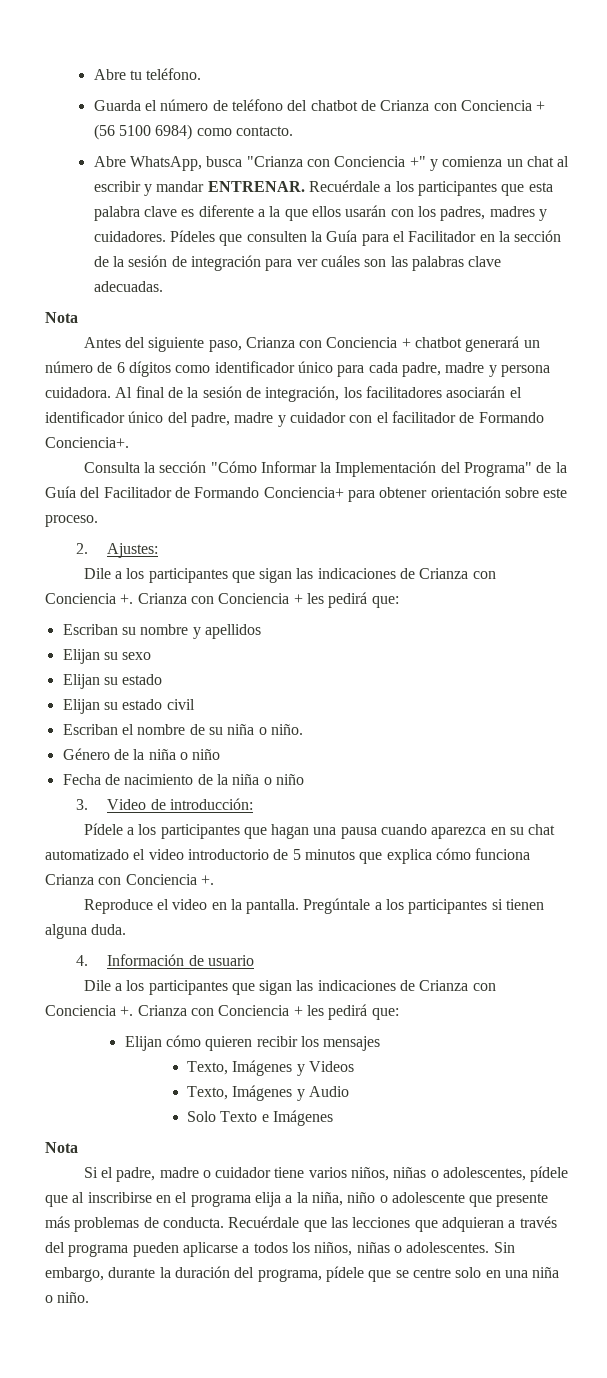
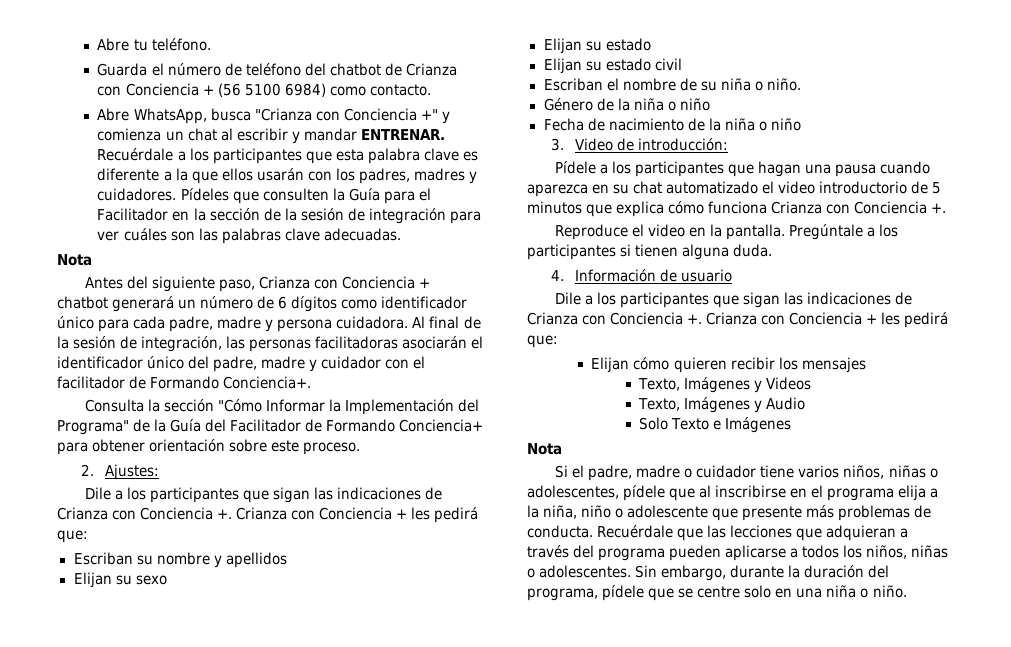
- Al final de la sesión de integración, los facilitadores asociarán el identificador único del padre, madre y cuidador con el facilitador de Formando Conciencia+.
+ Al final de la sesión de integración, las personas facilitadoras asociarán el identificador único del padre, madre y cuidador con el facilitador de Formando Conciencia+.

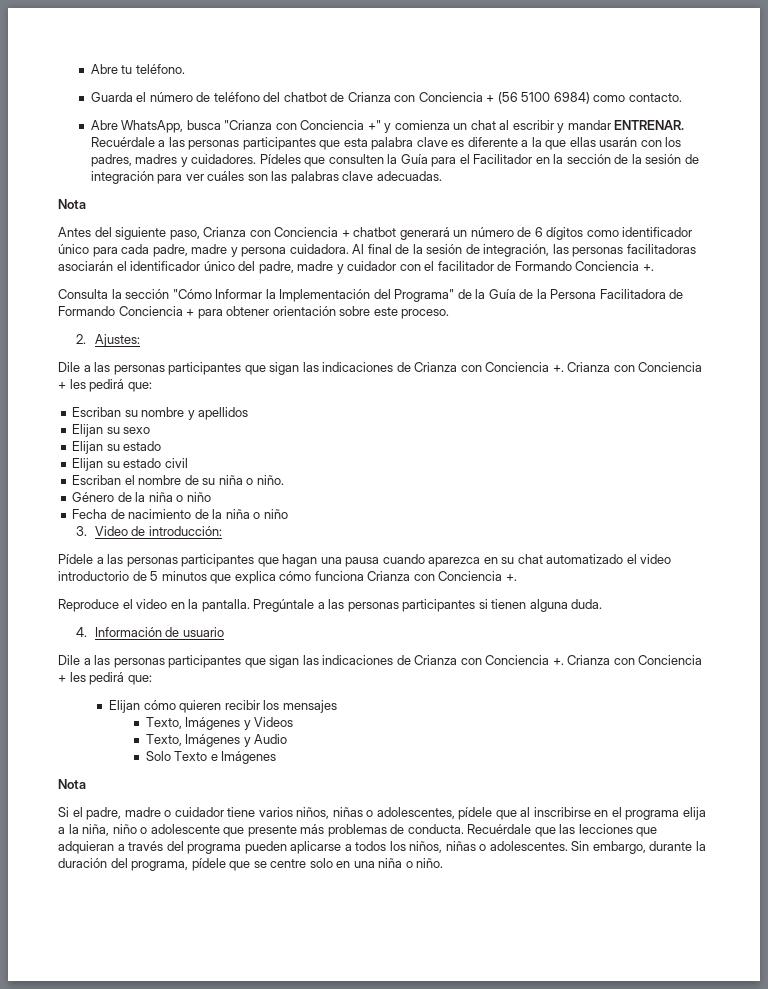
- Recuérdale a los participantes que esta palabra clave es diferente a la que ellos usarán con los padres, madres y cuidadores.
+ Recuérdale a las personas participantes que esta palabra clave es diferente a la que ellas usarán con los padres, madres y cuidadores.
- Al final de la sesión de integración, las personas facilitadoras asociarán el identificador único del padre, madre y cuidador con el facilitador de Formando Conciencia+.
+ Al final de la sesión de integración, las personas facilitadoras asociarán el identificador único del padre, madre y cuidador con el facilitador de Formando Conciencia +.
- Consulta la sección "Cómo Informar la Implementación del Programa" de la Guía del Facilitador de Formando Conciencia+ para obtener orientación sobre este proceso.
+ Consulta la sección "Cómo Informar la Implementación del Programa" de la Guía de la Persona Facilitadora de Formando Conciencia + para obtener orientación sobre este proceso.
  2. Ajustes:
- Dile a los participantes que sigan las indicaciones de Crianza con Conciencia +.
+ Dile a las personas participantes que sigan las indicaciones de Crianza con Conciencia +.
- Pídele a los participantes que hagan una pausa cuando aparezca en su chat automatizado el video introductorio de 5 minutos que explica cómo funciona Crianza con Conciencia +.
+ Pídele a las personas participantes que hagan una pausa cuando aparezca en su chat automatizado el video introductorio de 5 minutos que explica cómo funciona Crianza con Conciencia +.
- Pregúntale a los participantes si tienen alguna duda.
+ Pregúntale a las personas participantes si tienen alguna duda.
  4. Información de usuario
- Dile a los participantes que sigan las indicaciones de Crianza con Conciencia +.
+ Dile a las personas participantes que sigan las indicaciones de Crianza con Conciencia +.

